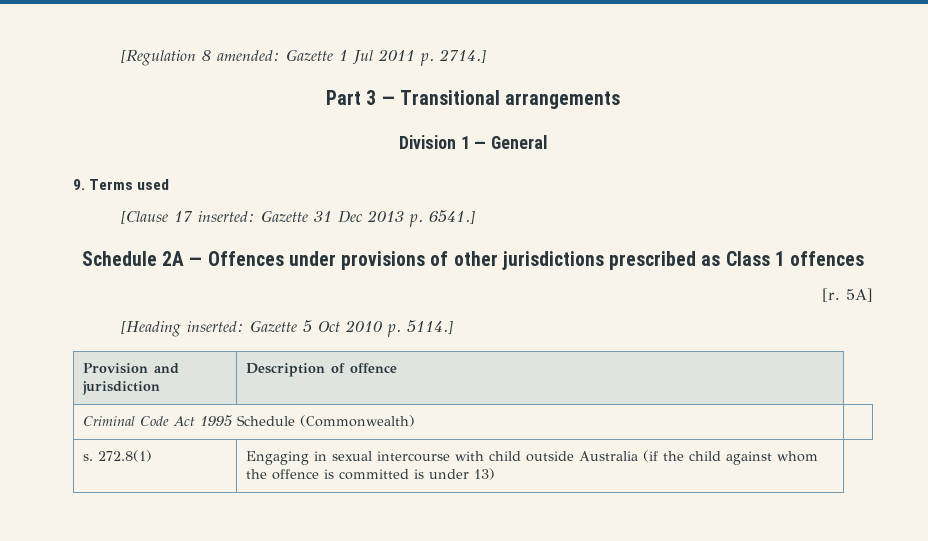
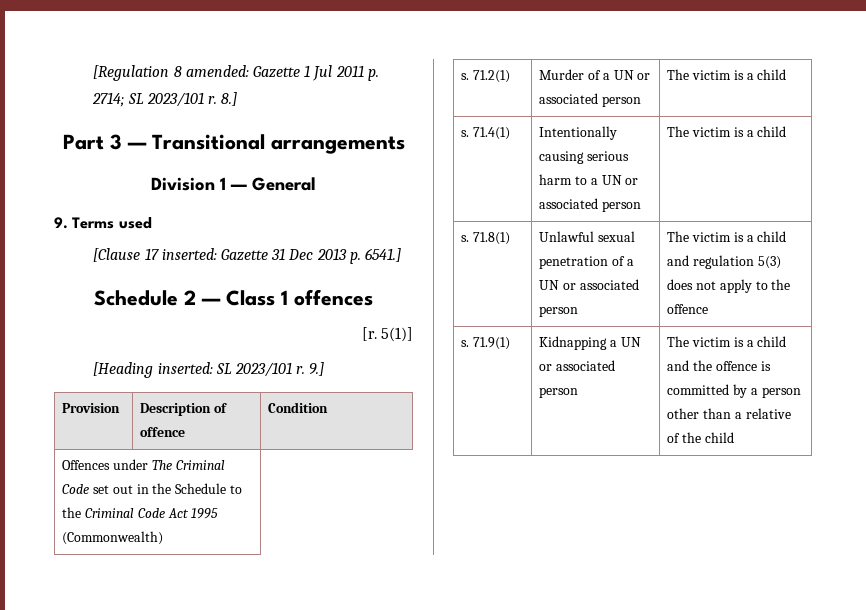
- [Regulation 8 amended: Gazette 1 Jul 2011 p. 2714.]
+ [Regulation 8 amended: Gazette 1 Jul 2011 p. 2714; SL 2023/101 r. 8.]
- Schedule 2A — Offences under provisions of other jurisdictions prescribed as Class 1 offences
+ Schedule 2 — Class 1 offences
- 5A]
+ 5(1)]
- [Heading inserted: Gazette 5 Oct 2010 p. 5114.]
+ [Heading inserted: SL 2023/101 r. 9.]
- Provision and jurisdiction | Description of offence
- Criminal Code Act 1995 Schedule (Commonwealth) |
- s. 272.8(1) | Engaging in sexual intercourse with child outside Australia (if the child against whom the offence is committed is under 13)
+ Provision | Description of offence | Condition
+ Offences under The Criminal Code set out in the Schedule to the Criminal Code Act 1995 (Commonwealth)
+ s. 71.2(1) | Murder of a UN or associated person | The victim is a child
+ s. 71.4(1) | Intentionally causing serious harm to a UN or associated person | The victim is a child
+ s. 71.8(1) | Unlawful sexual penetration of a UN or associated person | The victim is a child and regulation 5(3) does not apply to the offence
+ s. 71.9(1) | Kidnapping a UN or associated person | The victim is a child and the offence is committed by a person other than a relative of the child

